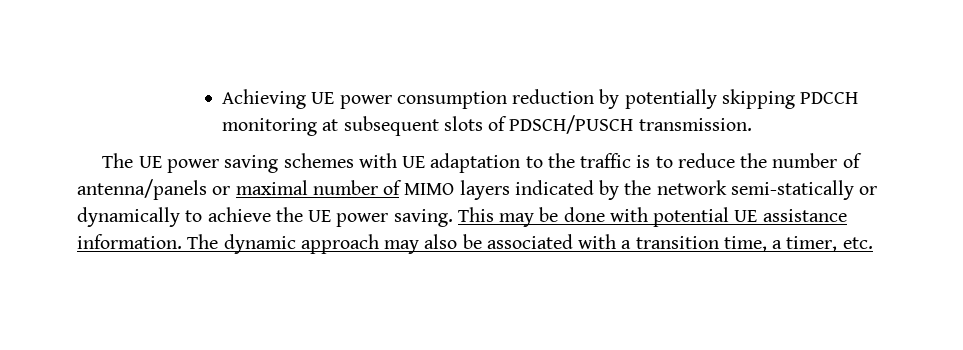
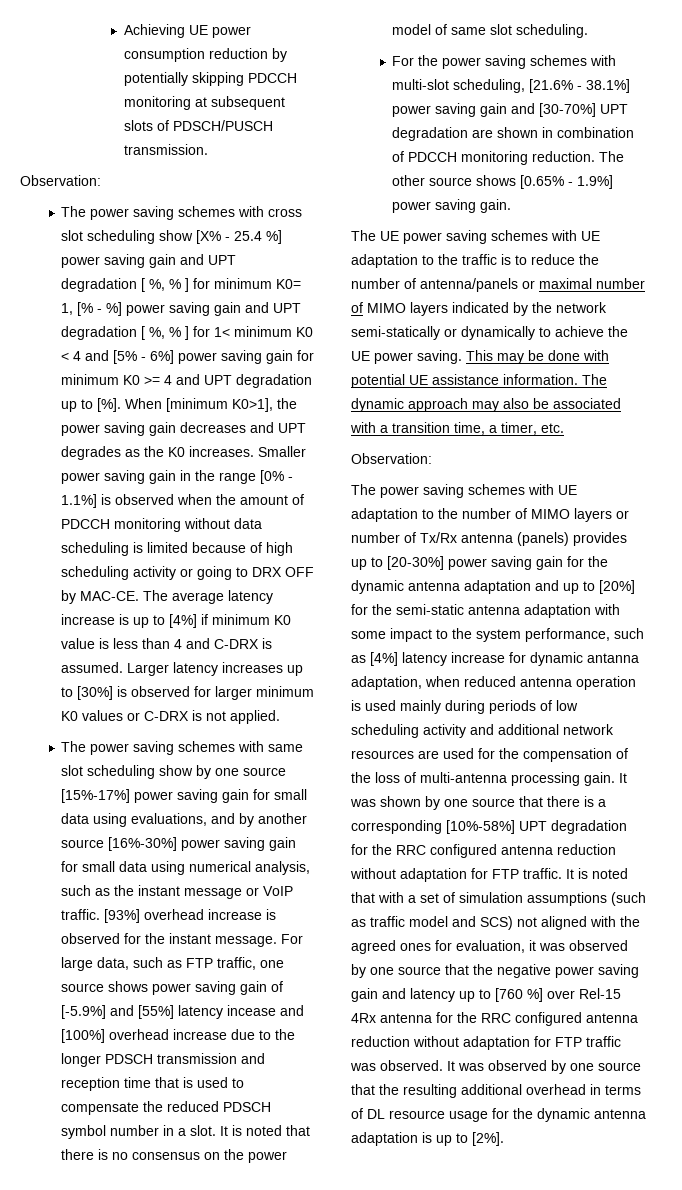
  Achieving UE power consumption reduction by potentially skipping PDCCH monitoring at subsequent slots of PDSCH/PUSCH transmission.
+ Observation:
+ The power saving schemes with cross slot scheduling show [X% - 25.4 %] power saving gain and UPT degradation [ %, % ] for minimum K0= 1, [% - %] power saving gain and UPT degradation [ %, % ] for 1< minimum K0 < 4 and [5% - 6%] power saving gain for minimum K0 >= 4 and UPT degradation up to [%]. When [minimum K0>1], the power saving gain decreases and UPT degrades as the K0 increases. Smaller power saving gain in the range [0% - 1.1%] is observed when the amount of PDCCH monitoring without data scheduling is limited because of high scheduling activity or going to DRX OFF by MAC-CE. The average latency increase is up to [4%] if minimum K0 value is less than 4 and C-DRX is assumed. Larger latency increases up to [30%] is observed for larger minimum K0 values or C-DRX is not applied.
+ The power saving schemes with same slot scheduling show by one source [15%-17%] power saving gain for small data using evaluations, and by another source [16%-30%] power saving gain for small data using numerical analysis, such as the instant message or VoIP traffic. [93%] overhead increase is observed for the instant message. For large data, such as FTP traffic, one source shows power saving gain of [-5.9%] and [55%] latency incease and [100%] overhead increase due to the longer PDSCH transmission and reception time that is used to compensate the reduced PDSCH symbol number in a slot. It is noted that there is no consensus on the power model of same slot scheduling.
+ For the power saving schemes with multi-slot scheduling, [21.6% - 38.1%] power saving gain and [30-70%] UPT degradation are shown in combination of PDCCH monitoring reduction. The other source shows [0.65% - 1.9%] power saving gain.
  The dynamic approach may also be associated with a transition time, a timer, etc.
+ Observation:
+ The power saving schemes with UE adaptation to the number of MIMO layers or number of Tx/Rx antenna (panels) provides up to [20-30%] power saving gain for the dynamic antenna adaptation and up to [20%] for the semi-static antenna adaptation with some impact to the system performance, such as [4%] latency increase for dynamic antanna adaptation, when reduced antenna operation is used mainly during periods of low scheduling activity and additional network resources are used for the compensation of the loss of multi-antenna processing gain. It was shown by one source that there is a corresponding [10%-58%] UPT degradation for the RRC configured antenna reduction without adaptation for FTP traffic. It is noted that with a set of simulation assumptions (such as traffic model and SCS) not aligned with the agreed ones for evaluation, it was observed by one source that the negative power saving gain and latency up to [760 %] over Rel-15 4Rx antenna for the RRC configured antenna reduction without adaptation for FTP traffic was observed. It was observed by one source that the resulting additional overhead in terms of DL resource usage for the dynamic antenna adaptation is up to [2%].

